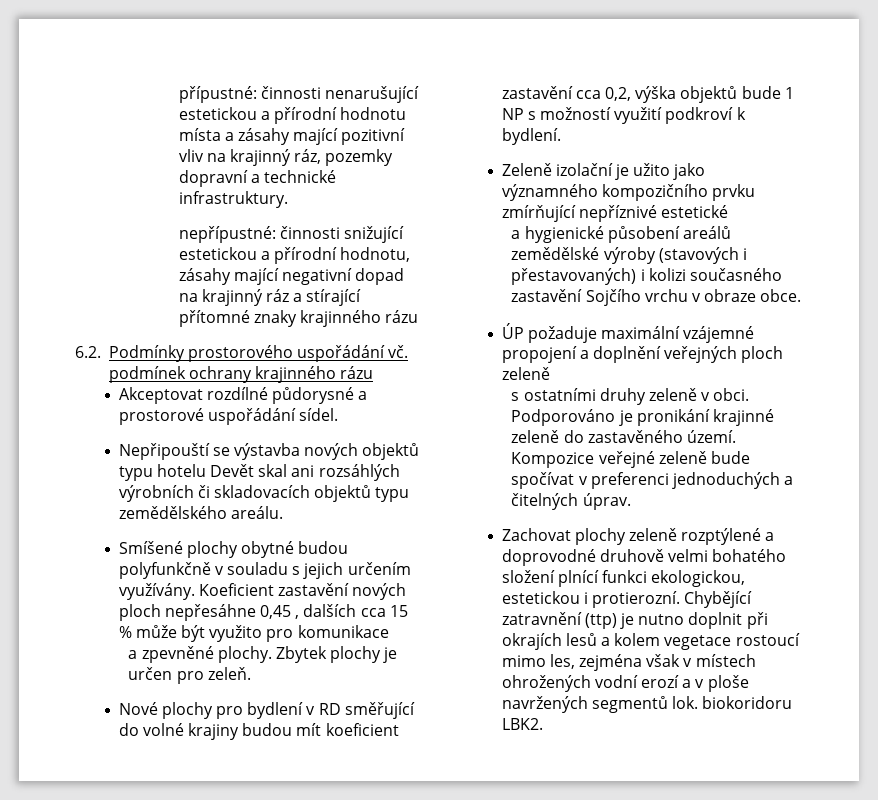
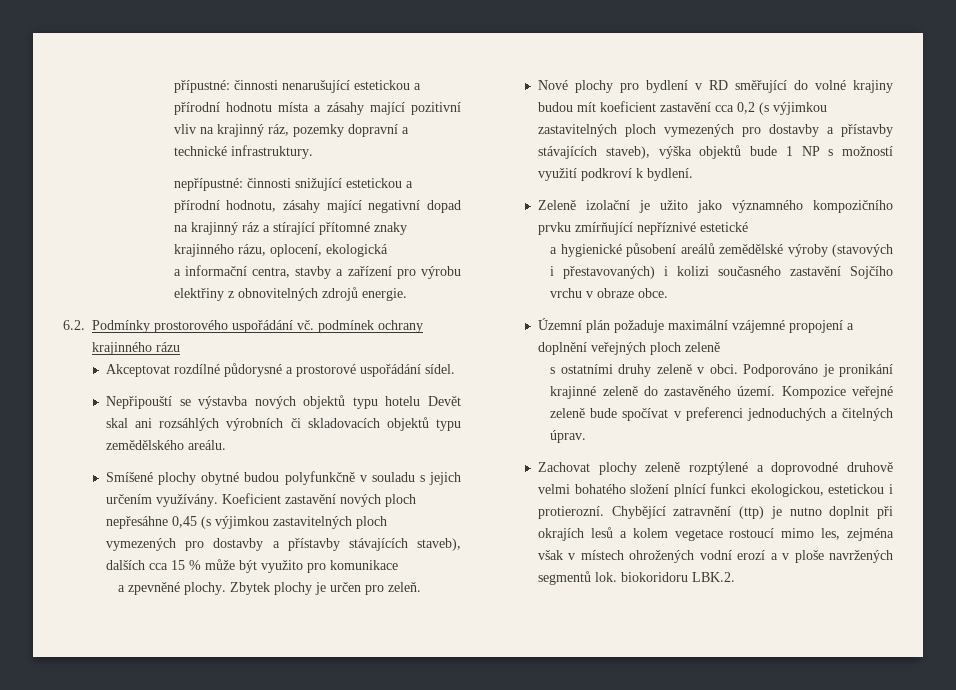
- nepřípustné: činnosti snižující estetickou a přírodní hodnotu, zásahy mající negativní dopad na krajinný ráz a stírající přítomné znaky krajinného rázu
+ nepřípustné: činnosti snižující estetickou a přírodní hodnotu, zásahy mající negativní dopad na krajinný ráz a stírající přítomné znaky krajinného rázu, oplocení, ekologická
+ a informační centra, stavby a zařízení pro výrobu elektřiny z obnovitelných zdrojů energie.
- Koeficient zastavění nových ploch nepřesáhne 0,45 , dalších cca 15 % může být využito pro komunikace
+ Koeficient zastavění nových ploch nepřesáhne 0,45 (s výjimkou zastavitelných ploch vymezených pro dostavby a přístavby stávajících staveb), dalších cca 15 % může být využito pro komunikace
- Nové plochy pro bydlení v RD směřující do volné krajiny budou mít koeficient zastavění cca 0,2, výška objektů bude 1 NP s možností využití podkroví k bydlení.
+ Nové plochy pro bydlení v RD směřující do volné krajiny budou mít koeficient zastavění cca 0,2 (s výjimkou zastavitelných ploch vymezených pro dostavby a přístavby stávajících staveb), výška objektů bude 1 NP s možností využití podkroví k bydlení.
- ÚP požaduje maximální vzájemné propojení a doplnění veřejných ploch zeleně
+ Územní plán požaduje maximální vzájemné propojení a doplnění veřejných ploch zeleně
- Chybějící zatravnění (ttp) je nutno doplnit při okrajích lesů a kolem vegetace rostoucí mimo les, zejména však v místech ohrožených vodní erozí a v ploše navržených segmentů lok. biokoridoru LBK2.
+ Chybějící zatravnění (ttp) je nutno doplnit při okrajích lesů a kolem vegetace rostoucí mimo les, zejména však v místech ohrožených vodní erozí a v ploše navržených segmentů lok. biokoridoru LBK.2.

